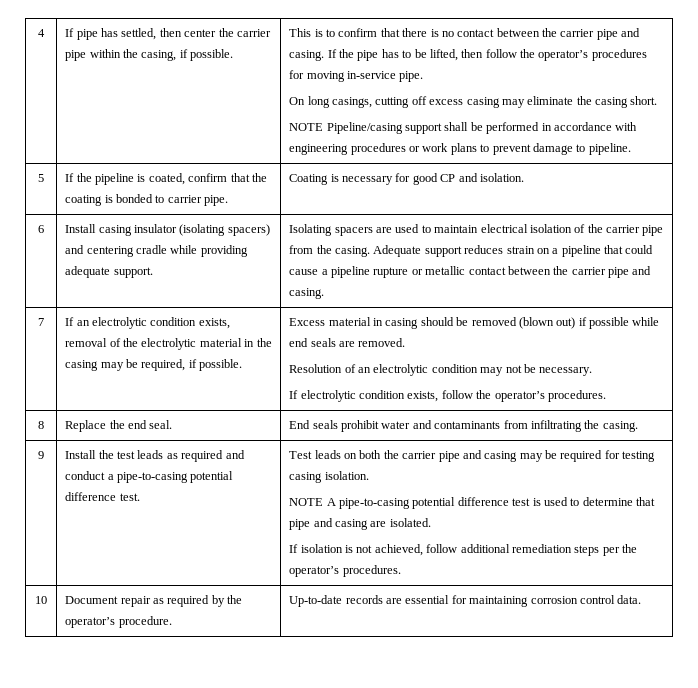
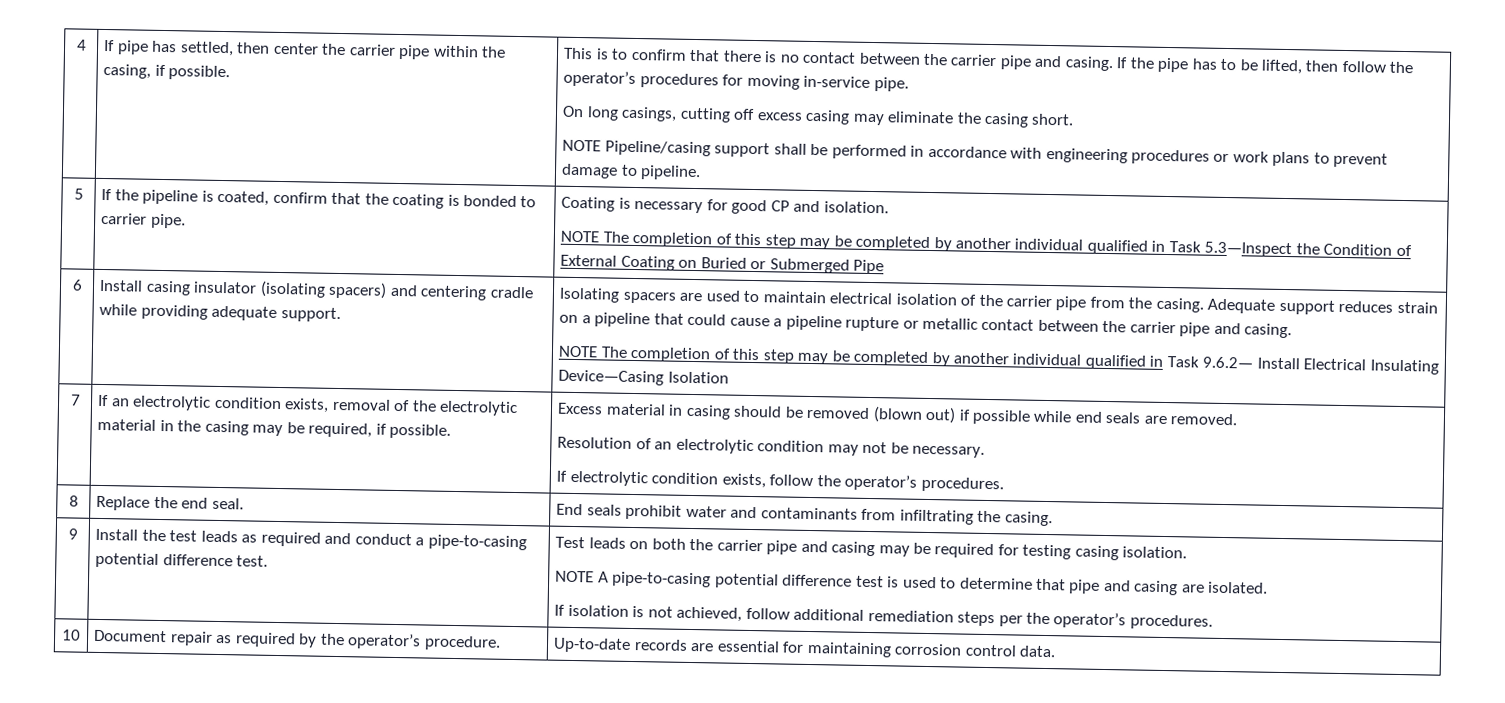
+ NOTE The completion of this step may be completed by another individual qualified in Task 5.3—Inspect the Condition of External Coating on Buried or Submerged Pipe
+ NOTE The completion of this step may be completed by another individual qualified in Task 9.6.2— Install Electrical Insulating Device—Casing Isolation

